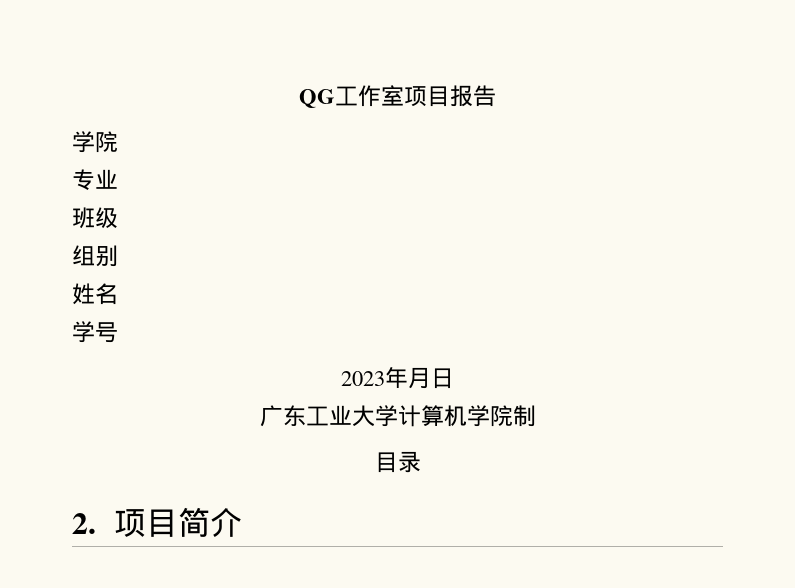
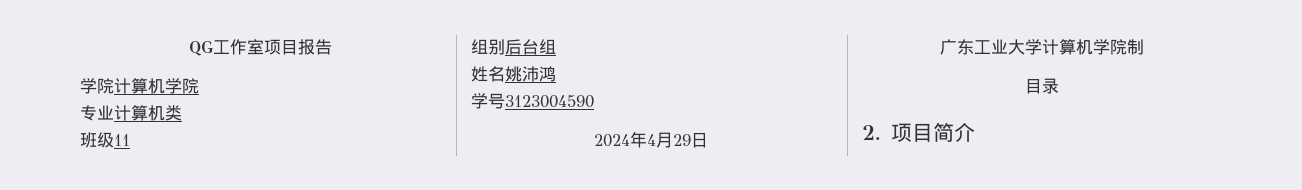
  QG工作室项目报告
- 学院
+ 学院计算机学院
- 专业
+ 专业计算机类
- 班级
+ 班级11
- 组别
+ 组别后台组
- 姓名
+ 姓名姚沛鸿
- 学号
- 2023年月日
+ 学号3123004590
+ 2024年4月29日

